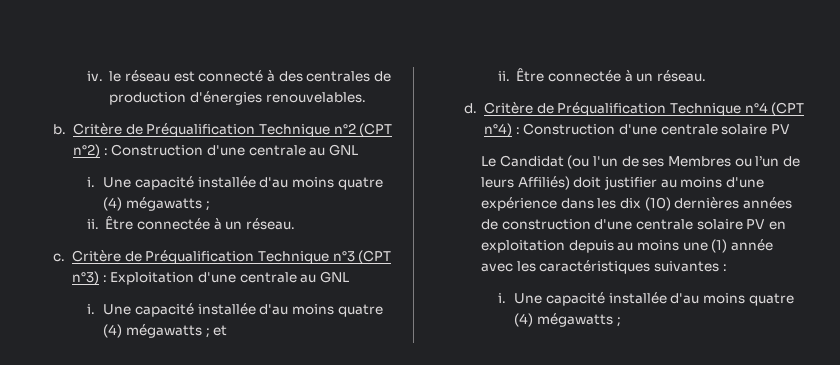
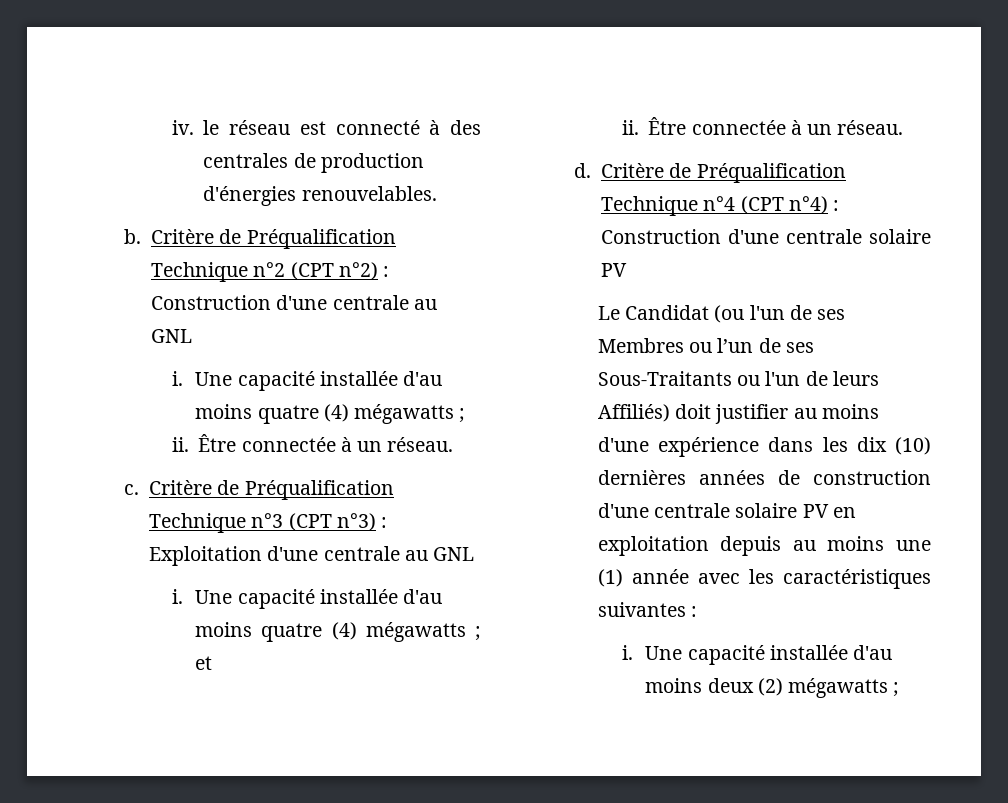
- Le Candidat (ou l'un de ses Membres ou l’un de leurs Affiliés) doit justifier au moins d'une expérience dans les dix (10) dernières années de construction d'une centrale solaire PV en exploitation depuis au moins une (1) année avec les caractéristiques suivantes :
- i. Une capacité installée d'au moins quatre (4) mégawatts ;
+ Le Candidat (ou l'un de ses Membres ou l’un de ses Sous-Traitants ou l'un de leurs Affiliés) doit justifier au moins d'une expérience dans les dix (10) dernières années de construction d'une centrale solaire PV en exploitation depuis au moins une (1) année avec les caractéristiques suivantes :
+ i. Une capacité installée d'au moins deux (2) mégawatts ;

